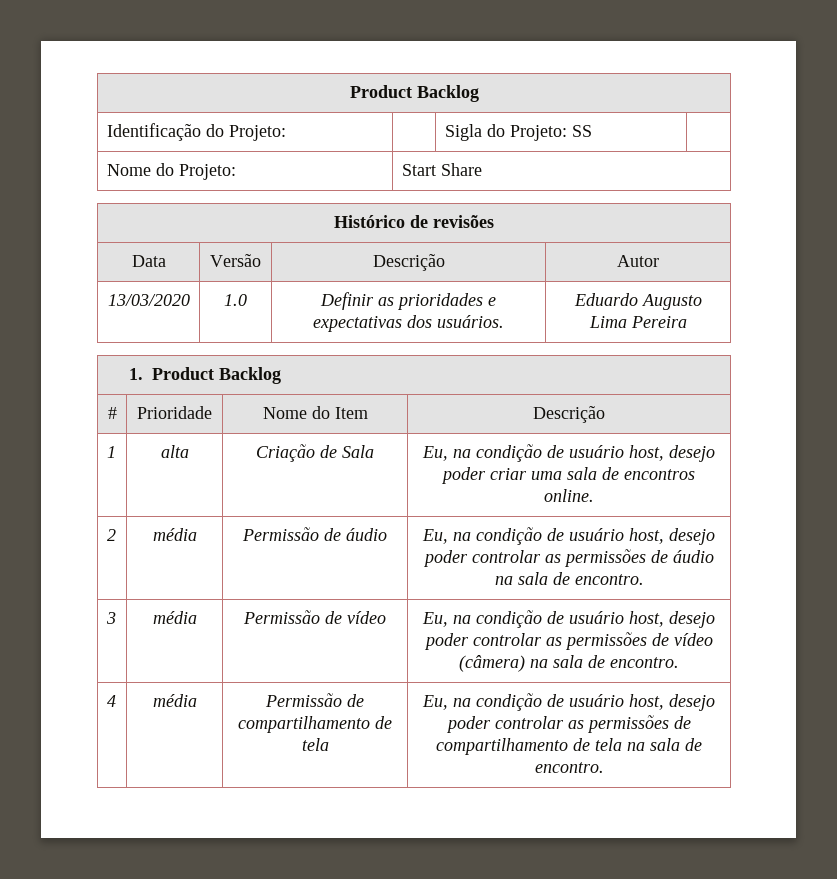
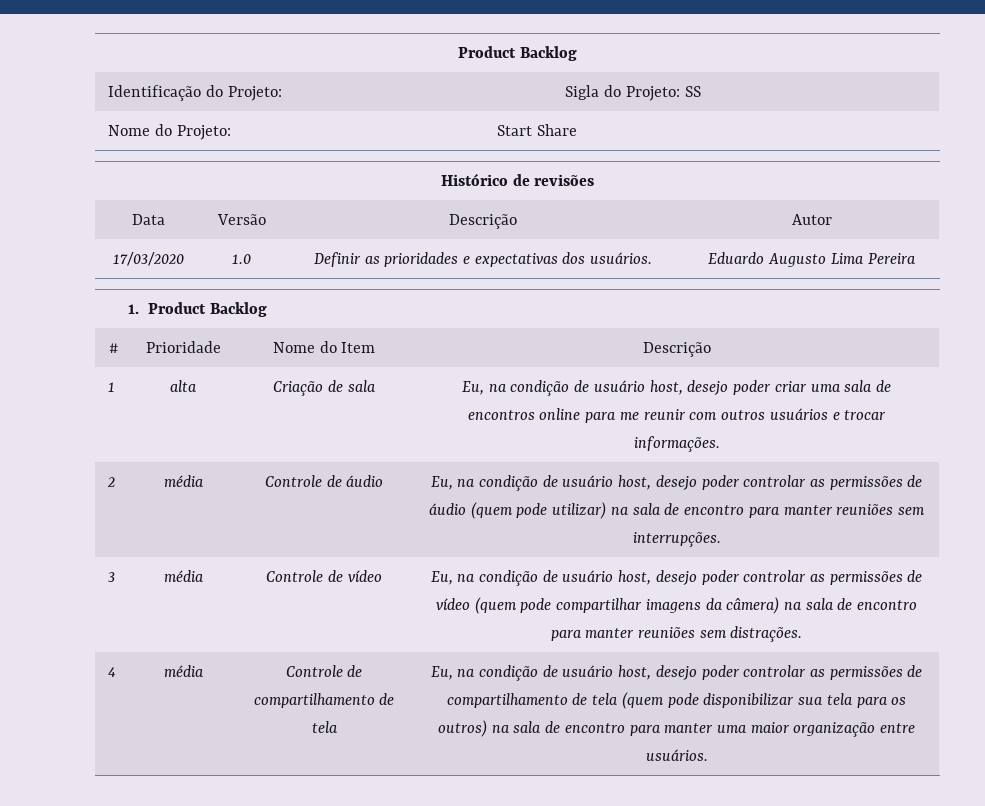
- 13/03/2020 | 1.0 | Definir as prioridades e expectativas dos usuários. | Eduardo Augusto Lima Pereira
+ 17/03/2020 | 1.0 | Definir as prioridades e expectativas dos usuários. | Eduardo Augusto Lima Pereira
- 1 | alta | Criação de Sala | Eu, na condição de usuário host, desejo poder criar uma sala de encontros online.
+ 1 | alta | Criação de sala | Eu, na condição de usuário host, desejo poder criar uma sala de encontros online para me reunir com outros usuários e trocar informações.
- 2 | média | Permissão de áudio | Eu, na condição de usuário host, desejo poder controlar as permissões de áudio na sala de encontro.
+ 2 | média | Controle de áudio | Eu, na condição de usuário host, desejo poder controlar as permissões de áudio (quem pode utilizar) na sala de encontro para manter reuniões sem interrupções.
- 3 | média | Permissão de vídeo | Eu, na condição de usuário host, desejo poder controlar as permissões de vídeo (câmera) na sala de encontro.
+ 3 | média | Controle de vídeo | Eu, na condição de usuário host, desejo poder controlar as permissões de vídeo (quem pode compartilhar imagens da câmera) na sala de encontro para manter reuniões sem distrações.
- Permissão de compartilhamento de tela
+ Controle de compartilhamento de tela
- Eu, na condição de usuário host, desejo poder controlar as permissões de compartilhamento de tela na sala de encontro.
+ Eu, na condição de usuário host, desejo poder controlar as permissões de compartilhamento de tela (quem pode disponibilizar sua tela para os outros) na sala de encontro para manter uma maior organização entre usuários.

